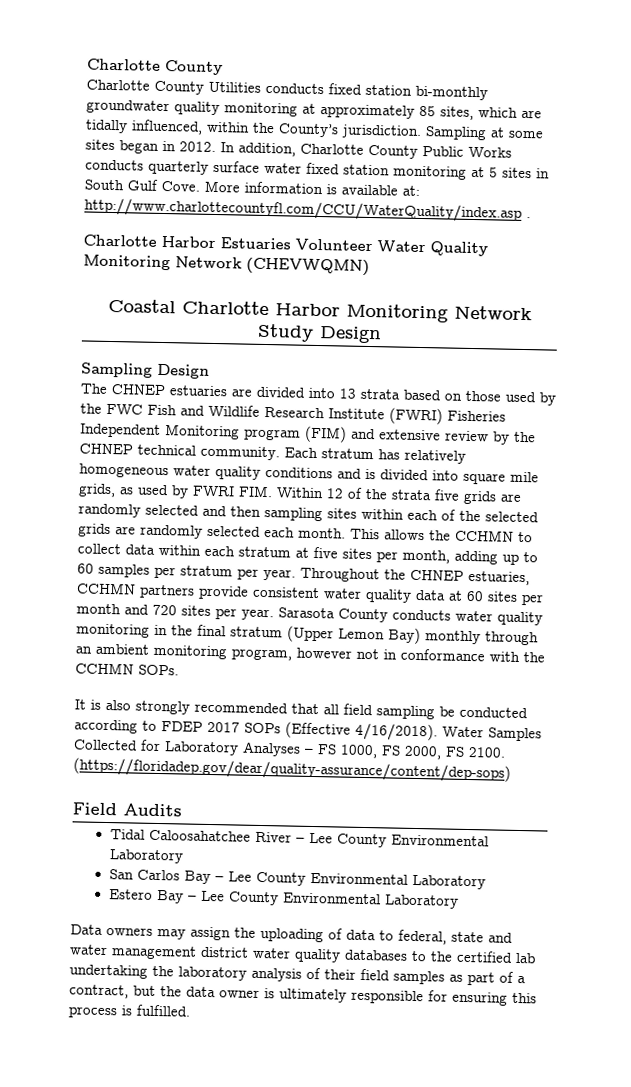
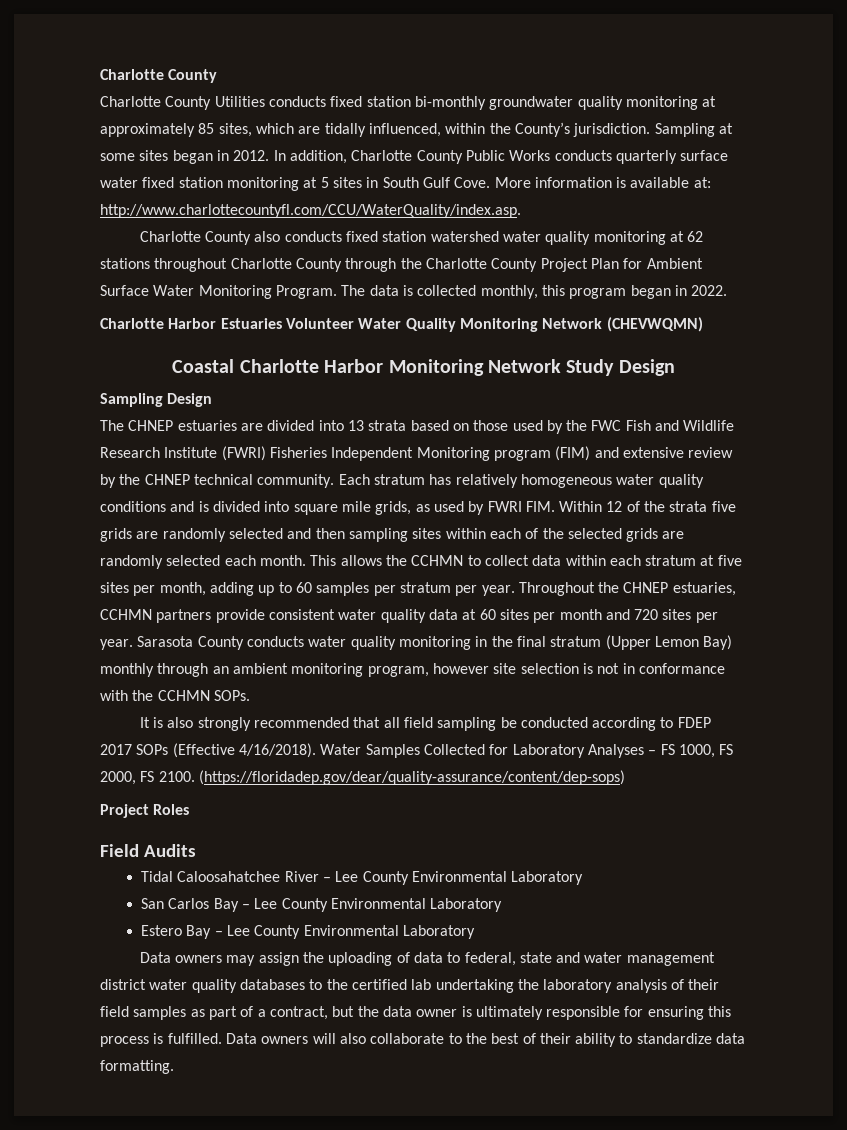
- More information is available at: http://www.charlottecountyfl.com/CCU/WaterQuality/index.asp .
+ More information is available at: http://www.charlottecountyfl.com/CCU/WaterQuality/index.asp.
+ Charlotte County also conducts fixed station watershed water quality monitoring at 62 stations throughout Charlotte County through the Charlotte County Project Plan for Ambient Surface Water Monitoring Program. The data is collected monthly, this program began in 2022.
- Sarasota County conducts water quality monitoring in the final stratum (Upper Lemon Bay) monthly through an ambient monitoring program, however not in conformance with the CCHMN SOPs.
+ Sarasota County conducts water quality monitoring in the final stratum (Upper Lemon Bay) monthly through an ambient monitoring program, however site selection is not in conformance with the CCHMN SOPs.
+ Project Roles
+ Data owners will also collaborate to the best of their ability to standardize data formatting.

